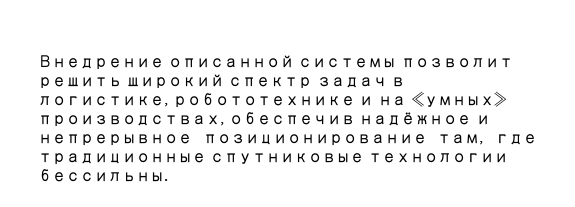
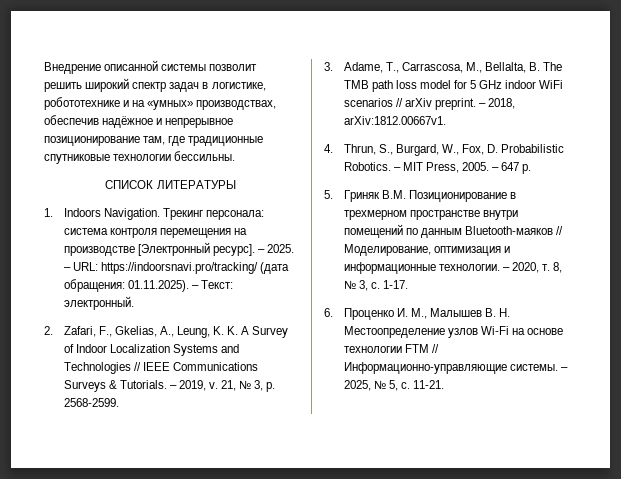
+ СПИСОК ЛИТЕРАТУРЫ
+ 1. Indoors Navigation. Трекинг персонала: система контроля перемещения на производстве [Электронный ресурс]. – 2025. – URL: https://indoorsnavi.pro/tracking/ (дата обращения: 01.11.2025). – Текст: электронный.
+ 2. Zafari, F., Gkelias, A., Leung, K. K. A Survey of Indoor Localization Systems and Technologies // IEEE Communications Surveys & Tutorials. – 2019, v. 21, № 3, p. 2568-2599.
+ 3. Adame, T., Carrascosa, M., Bellalta, B. The TMB path loss model for 5 GHz indoor WiFi scenarios // arXiv preprint. – 2018, arXiv:1812.00667v1.
+ 4. Thrun, S., Burgard, W., Fox, D. Probabilistic Robotics. – MIT Press, 2005. – 647 p.
+ 5. Гриняк В.М. Позиционирование в трехмерном пространстве внутри помещений по данным Bluetooth-маяков // Моделирование, оптимизация и информационные технологии. – 2020, т. 8, № 3, с. 1-17.
+ 6. Проценко И. М., Малышев В. Н. Местоопределение узлов Wi-Fi на основе технологии FTM // Информационно-управляющие системы. – 2025, № 5, с. 11-21.

